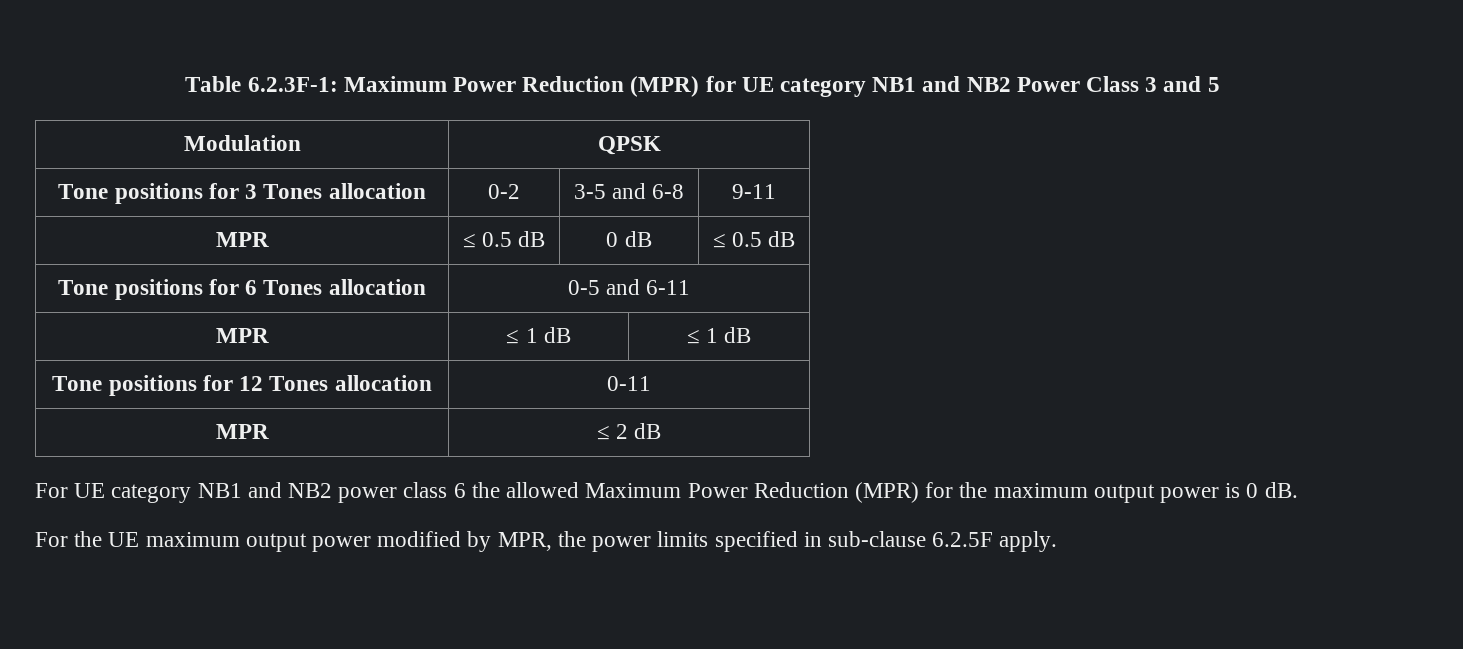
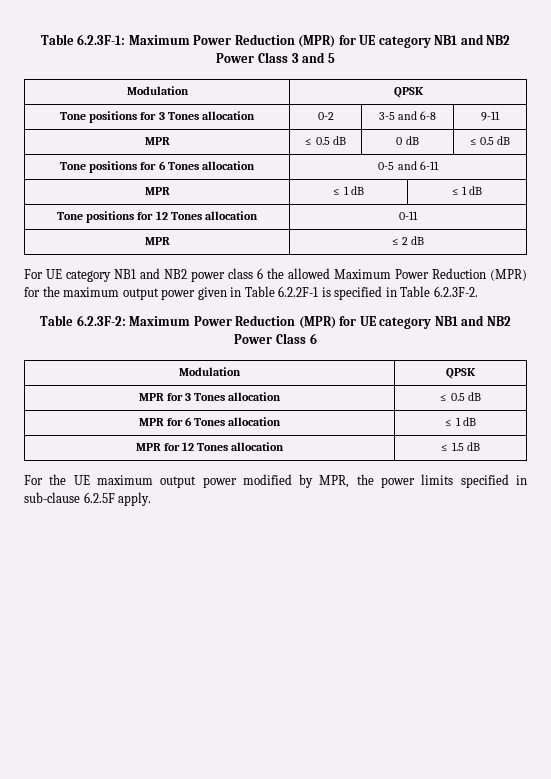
- For UE category NB1 and NB2 power class 6 the allowed Maximum Power Reduction (MPR) for the maximum output power is 0 dB.
+ For UE category NB1 and NB2 power class 6 the allowed Maximum Power Reduction (MPR) for the maximum output power given in Table 6.2.2F-1 is specified in Table 6.2.3F-2.
+ Table 6.2.3F-2: Maximum Power Reduction (MPR) for UE category NB1 and NB2 Power Class 6
+ Modulation | QPSK
+ MPR for 3 Tones allocation | ≤ 0.5 dB
+ MPR for 6 Tones allocation | ≤ 1 dB
+ MPR for 12 Tones allocation | ≤ 1.5 dB

